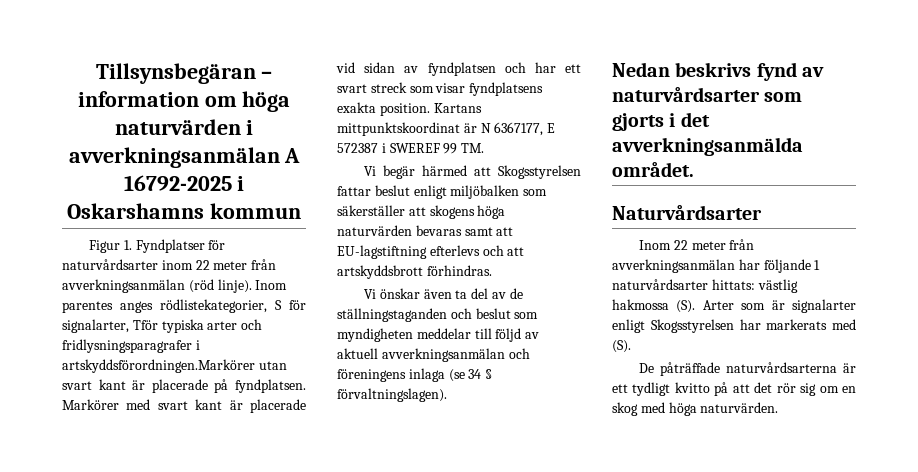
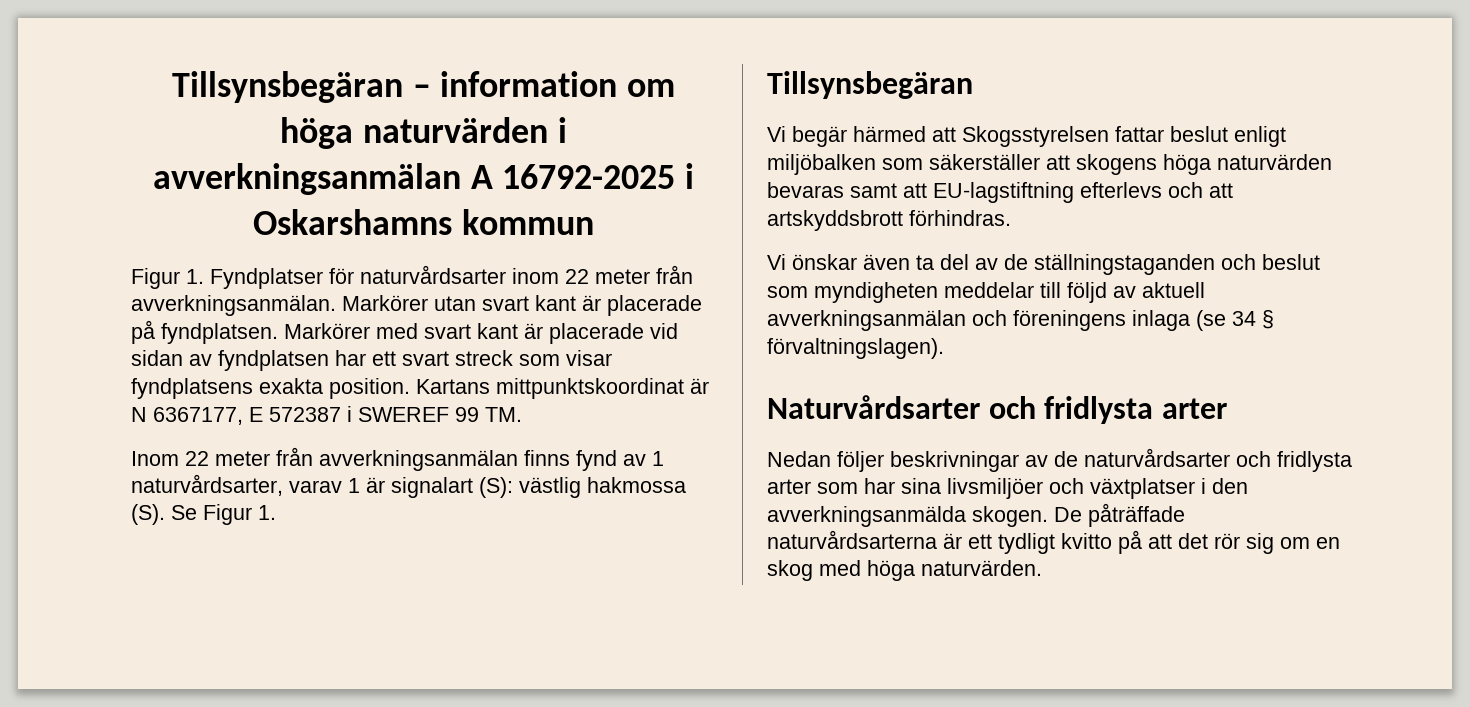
- Figur 1. Fyndplatser för naturvårdsarter inom 22 meter från avverkningsanmälan (röd linje). Inom parentes anges rödlistekategorier, S för signalarter, Tför typiska arter och fridlysningsparagrafer i artskyddsförordningen.Markörer utan svart kant är placerade på fyndplatsen.
+ Figur 1. Fyndplatser för naturvårdsarter inom 22 meter från avverkningsanmälan. Markörer utan svart kant är placerade på fyndplatsen.
- Markörer med svart kant är placerade vid sidan av fyndplatsen och har ett svart streck som visar fyndplatsens exakta position.
+ Markörer med svart kant är placerade vid sidan av fyndplatsen har ett svart streck som visar fyndplatsens exakta position.
+ Inom 22 meter från avverkningsanmälan finns fynd av 1 naturvårdsarter, varav 1 är signalart (S): västlig hakmossa (S). Se Figur 1.
+ Tillsynsbegäran
- Nedan beskrivs fynd av naturvårdsarter som gjorts i det avverkningsanmälda området.
- Naturvårdsarter
- Inom 22 meter från avverkningsanmälan har följande 1 naturvårdsarter hittats: västlig hakmossa (S). Arter som är signalarter enligt Skogsstyrelsen har markerats med (S).
- De påträffade naturvårdsarterna är ett tydligt kvitto på att det rör sig om en skog med höga naturvärden.
+ Naturvårdsarter och fridlysta arter
+ Nedan följer beskrivningar av de naturvårdsarter och fridlysta arter som har sina livsmiljöer och växtplatser i den avverkningsanmälda skogen. De påträffade naturvårdsarterna är ett tydligt kvitto på att det rör sig om en skog med höga naturvärden.

